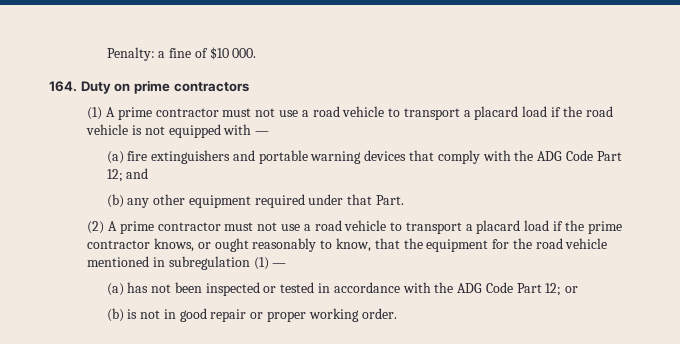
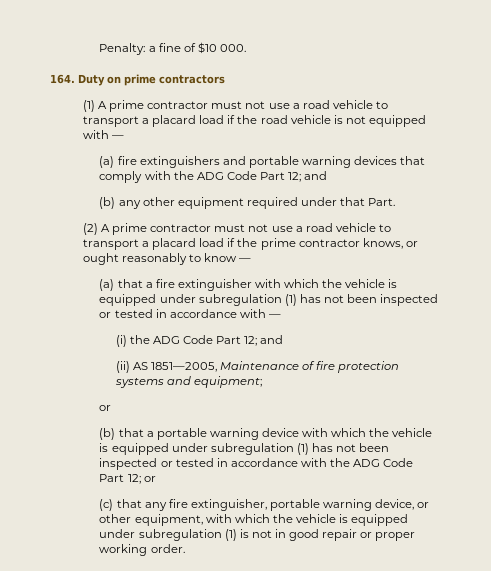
- (2) A prime contractor must not use a road vehicle to transport a placard load if the prime contractor knows, or ought reasonably to know, that the equipment for the road vehicle mentioned in subregulation (1) —
- (a) has not been inspected or tested in accordance with the ADG Code Part 12; or
+ (2) A prime contractor must not use a road vehicle to transport a placard load if the prime contractor knows, or ought reasonably to know —
+ (a) that a fire extinguisher with which the vehicle is equipped under subregulation (1) has not been inspected or tested in accordance with —
+ (i) the ADG Code Part 12; and
+ (ii) AS 1851—2005, Maintenance of fire protection systems and equipment;
+ or
+ (b) that a portable warning device with which the vehicle is equipped under subregulation (1) has not been inspected or tested in accordance with the ADG Code Part 12; or
- (b) is not in good repair or proper working order.
+ (c) that any fire extinguisher, portable warning device, or other equipment, with which the vehicle is equipped under subregulation (1) is not in good repair or proper working order.

